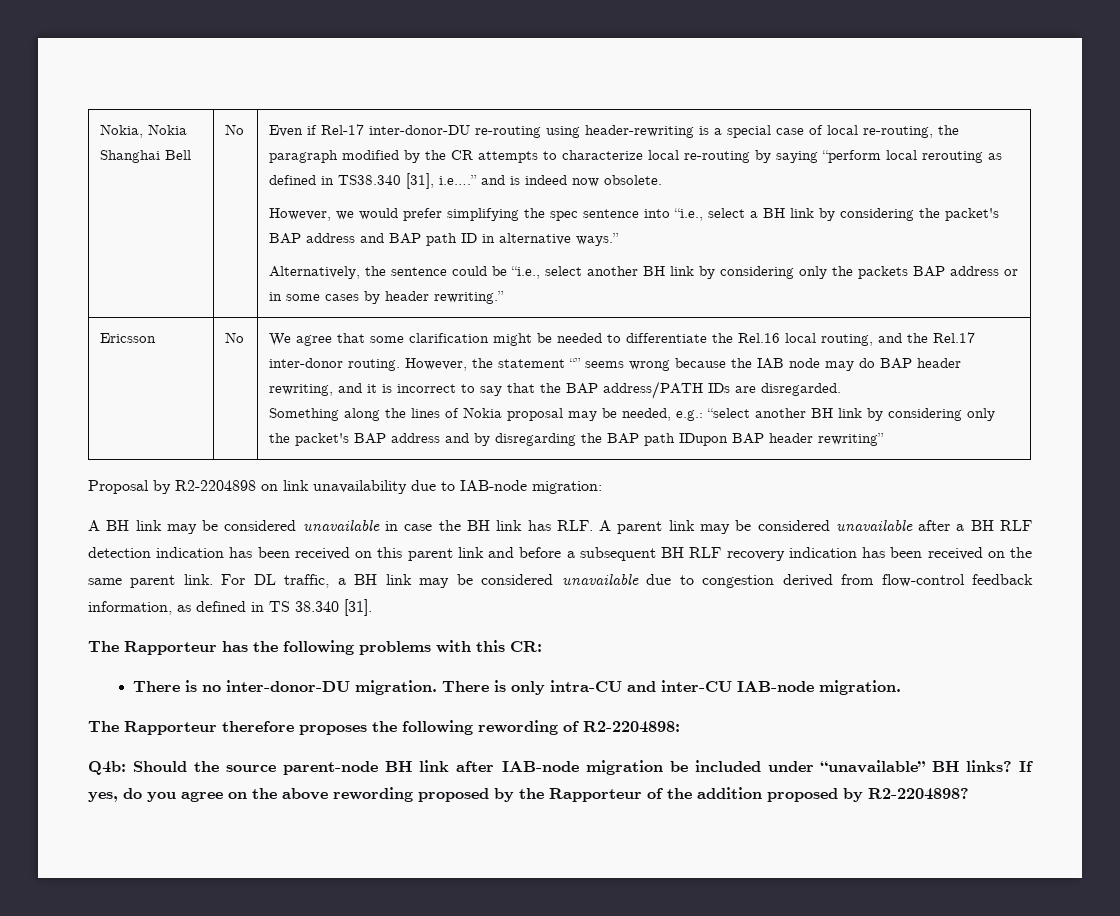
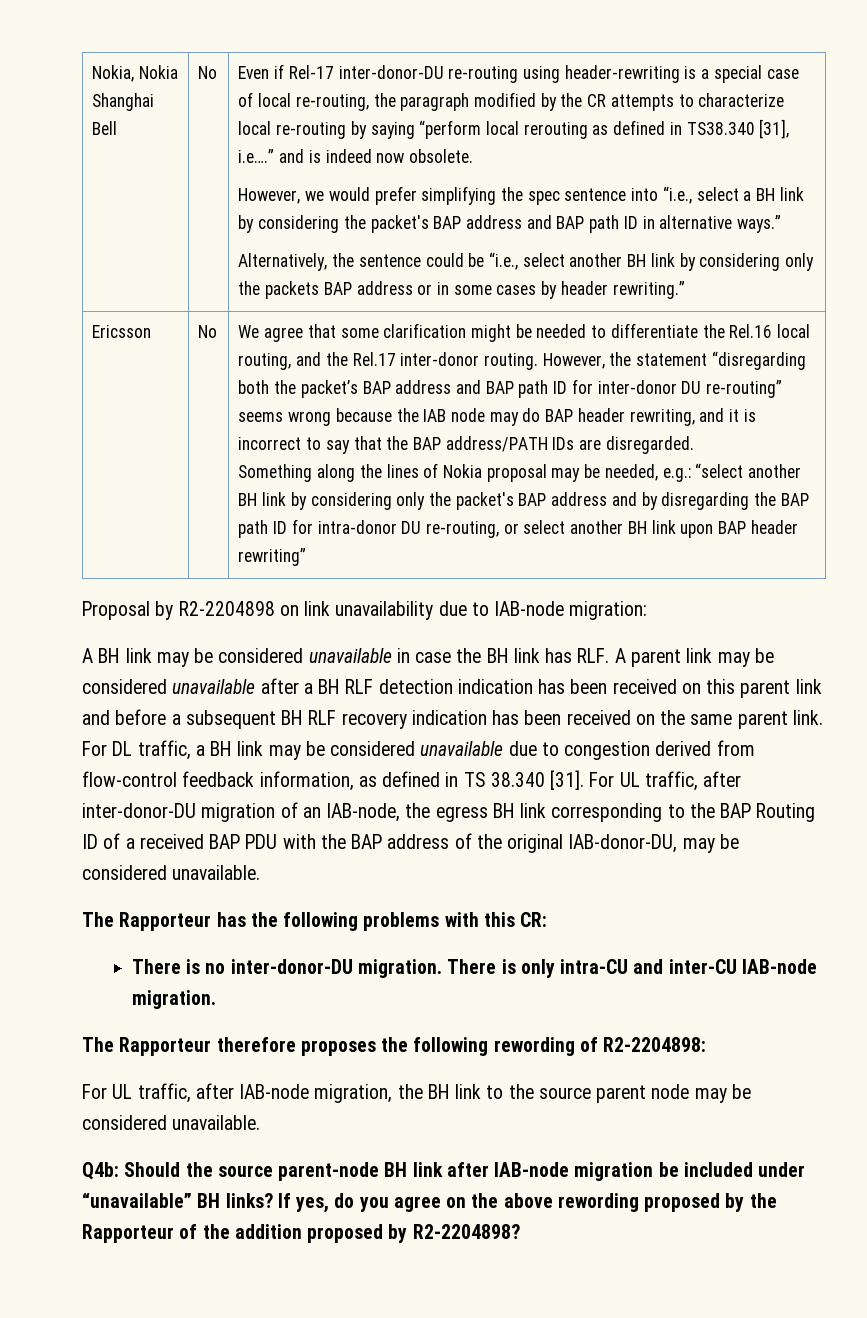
- However, the statement “” seems wrong because the IAB node may do BAP header rewriting, and it is incorrect to say that the BAP address/PATH IDs are disregarded.
+ However, the statement “disregarding both the packet’s BAP address and BAP path ID for inter-donor DU re-routing” seems wrong because the IAB node may do BAP header rewriting, and it is incorrect to say that the BAP address/PATH IDs are disregarded.
- Something along the lines of Nokia proposal may be needed, e.g.: “select another BH link by considering only the packet's BAP address and by disregarding the BAP path IDupon BAP header rewriting”
+ Something along the lines of Nokia proposal may be needed, e.g.: “select another BH link by considering only the packet's BAP address and by disregarding the BAP path ID for intra-donor DU re-routing, or select another BH link upon BAP header rewriting”
+ For UL traffic, after inter-donor-DU migration of an IAB-node, the egress BH link corresponding to the BAP Routing ID of a received BAP PDU with the BAP address of the original IAB-donor-DU, may be considered unavailable.
+ For UL traffic, after IAB-node migration, the BH link to the source parent node may be considered unavailable.

